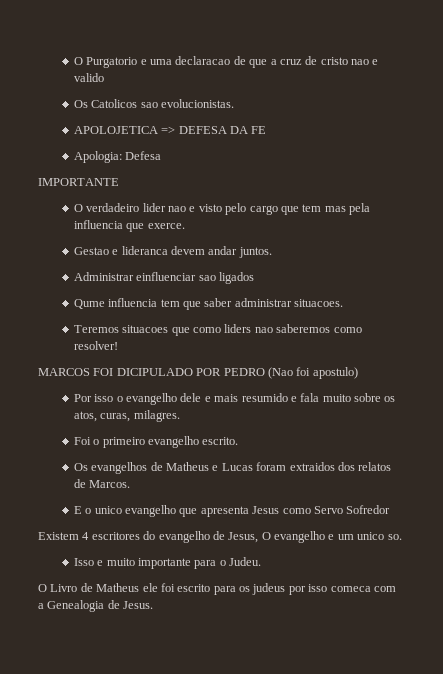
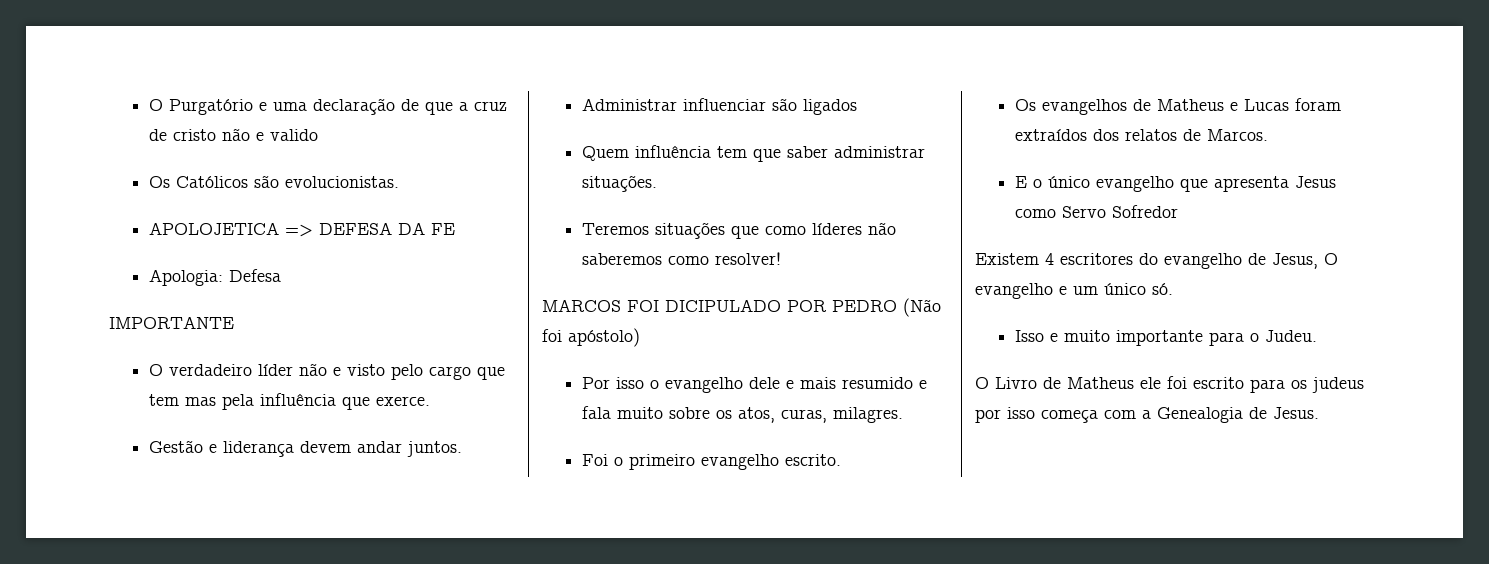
- O Purgatorio e uma declaracao de que a cruz de cristo nao e valido
+ O Purgatório e uma declaração de que a cruz de cristo não e valido
- Os Catolicos sao evolucionistas.
+ Os Católicos são evolucionistas.
- O verdadeiro lider nao e visto pelo cargo que tem mas pela influencia que exerce.
+ O verdadeiro líder não e visto pelo cargo que tem mas pela influência que exerce.
- Gestao e lideranca devem andar juntos.
+ Gestão e liderança devem andar juntos.
- Administrar einfluenciar sao ligados
+ Administrar influenciar são ligados
- Qume influencia tem que saber administrar situacoes.
+ Quem influência tem que saber administrar situações.
- Teremos situacoes que como liders nao saberemos como resolver!
+ Teremos situações que como líderes não saberemos como resolver!
- MARCOS FOI DICIPULADO POR PEDRO (Nao foi apostulo)
+ MARCOS FOI DICIPULADO POR PEDRO (Não foi apóstolo)
- Os evangelhos de Matheus e Lucas foram extraidos dos relatos de Marcos.
+ Os evangelhos de Matheus e Lucas foram extraídos dos relatos de Marcos.
- E o unico evangelho que apresenta Jesus como Servo Sofredor
+ E o único evangelho que apresenta Jesus como Servo Sofredor
- Existem 4 escritores do evangelho de Jesus, O evangelho e um unico so.
+ Existem 4 escritores do evangelho de Jesus, O evangelho e um único só.
- O Livro de Matheus ele foi escrito para os judeus por isso comeca com a Genealogia de Jesus.
+ O Livro de Matheus ele foi escrito para os judeus por isso começa com a Genealogia de Jesus.

